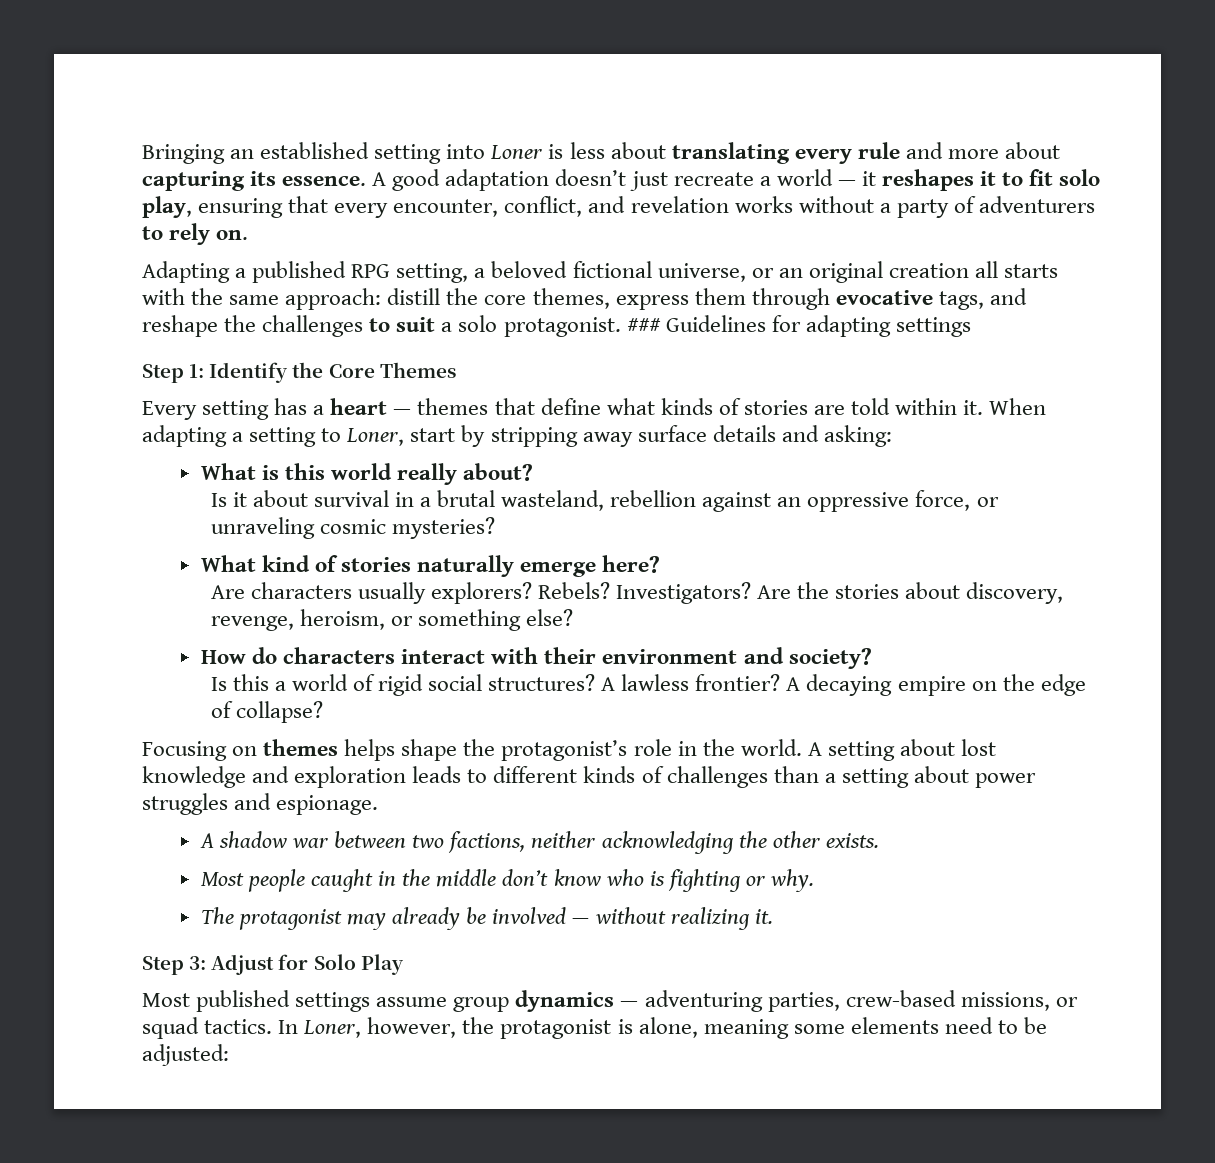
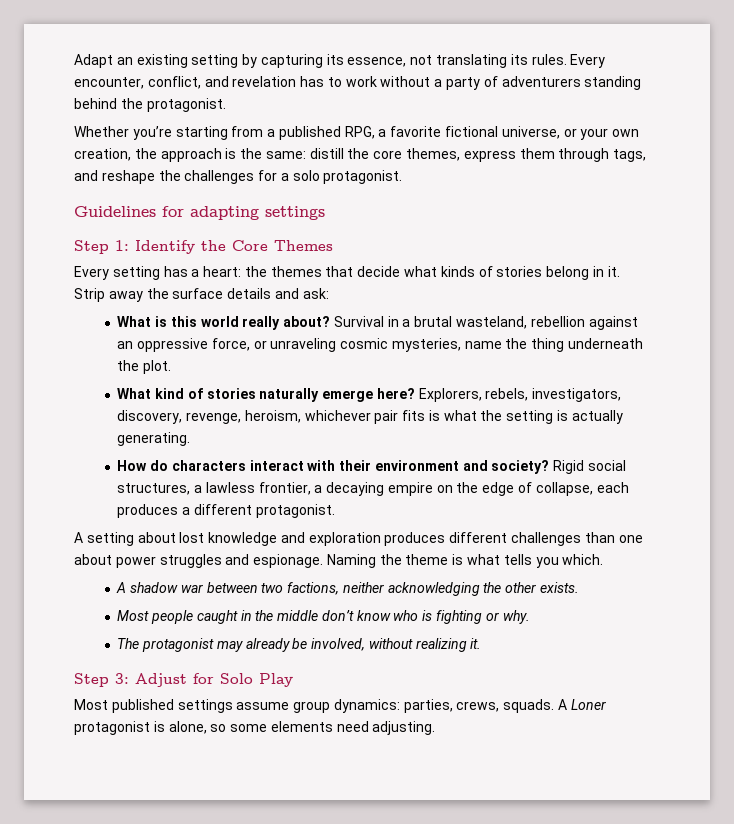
- Bringing an established setting into Loner is less about translating every rule and more about capturing its essence. A good adaptation doesn’t just recreate a world — it reshapes it to fit solo play, ensuring that every encounter, conflict, and revelation works without a party of adventurers to rely on.
- Adapting a published RPG setting, a beloved fictional universe, or an original creation all starts with the same approach: distill the core themes, express them through evocative tags, and reshape the challenges to suit a solo protagonist. ### Guidelines for adapting settings
+ Adapt an existing setting by capturing its essence, not translating its rules. Every encounter, conflict, and revelation has to work without a party of adventurers standing behind the protagonist.
+ Whether you’re starting from a published RPG, a favorite fictional universe, or your own creation, the approach is the same: distill the core themes, express them through tags, and reshape the challenges for a solo protagonist.
+ Guidelines for adapting settings
- Every setting has a heart — themes that define what kinds of stories are told within it. When adapting a setting to Loner, start by stripping away surface details and asking:
+ Every setting has a heart: the themes that decide what kinds of stories belong in it. Strip away the surface details and ask:
- What is this world really about?
- Is it about survival in a brutal wasteland, rebellion against an oppressive force, or unraveling cosmic mysteries?
+ What is this world really about? Survival in a brutal wasteland, rebellion against an oppressive force, or unraveling cosmic mysteries, name the thing underneath the plot.
- What kind of stories naturally emerge here?
- Are characters usually explorers? Rebels? Investigators? Are the stories about discovery, revenge, heroism, or something else?
+ What kind of stories naturally emerge here? Explorers, rebels, investigators, discovery, revenge, heroism, whichever pair fits is what the setting is actually generating.
- How do characters interact with their environment and society?
- Is this a world of rigid social structures? A lawless frontier? A decaying empire on the edge of collapse?
- Focusing on themes helps shape the protagonist’s role in the world. A setting about lost knowledge and exploration leads to different kinds of challenges than a setting about power struggles and espionage.
+ How do characters interact with their environment and society? Rigid social structures, a lawless frontier, a decaying empire on the edge of collapse, each produces a different protagonist.
+ A setting about lost knowledge and exploration produces different challenges than one about power struggles and espionage. Naming the theme is what tells you which.
- The protagonist may already be involved — without realizing it.
+ The protagonist may already be involved, without realizing it.
- Most published settings assume group dynamics — adventuring parties, crew-based missions, or squad tactics. In Loner, however, the protagonist is alone, meaning some elements need to be adjusted:
+ Most published settings assume group dynamics: parties, crews, squads. A Loner protagonist is alone, so some elements need adjusting.

